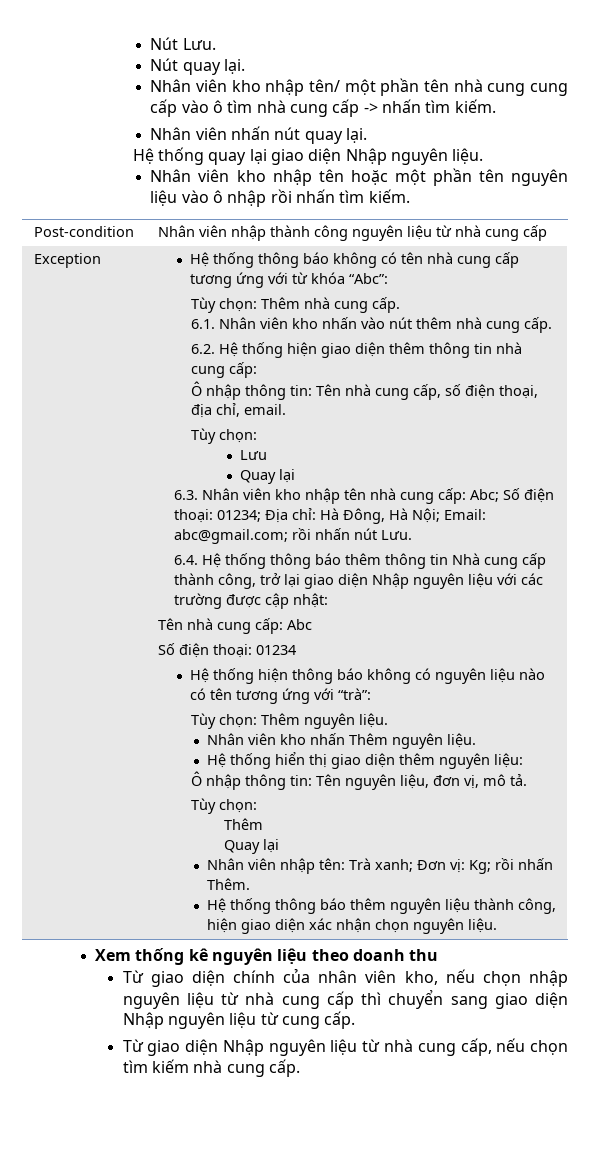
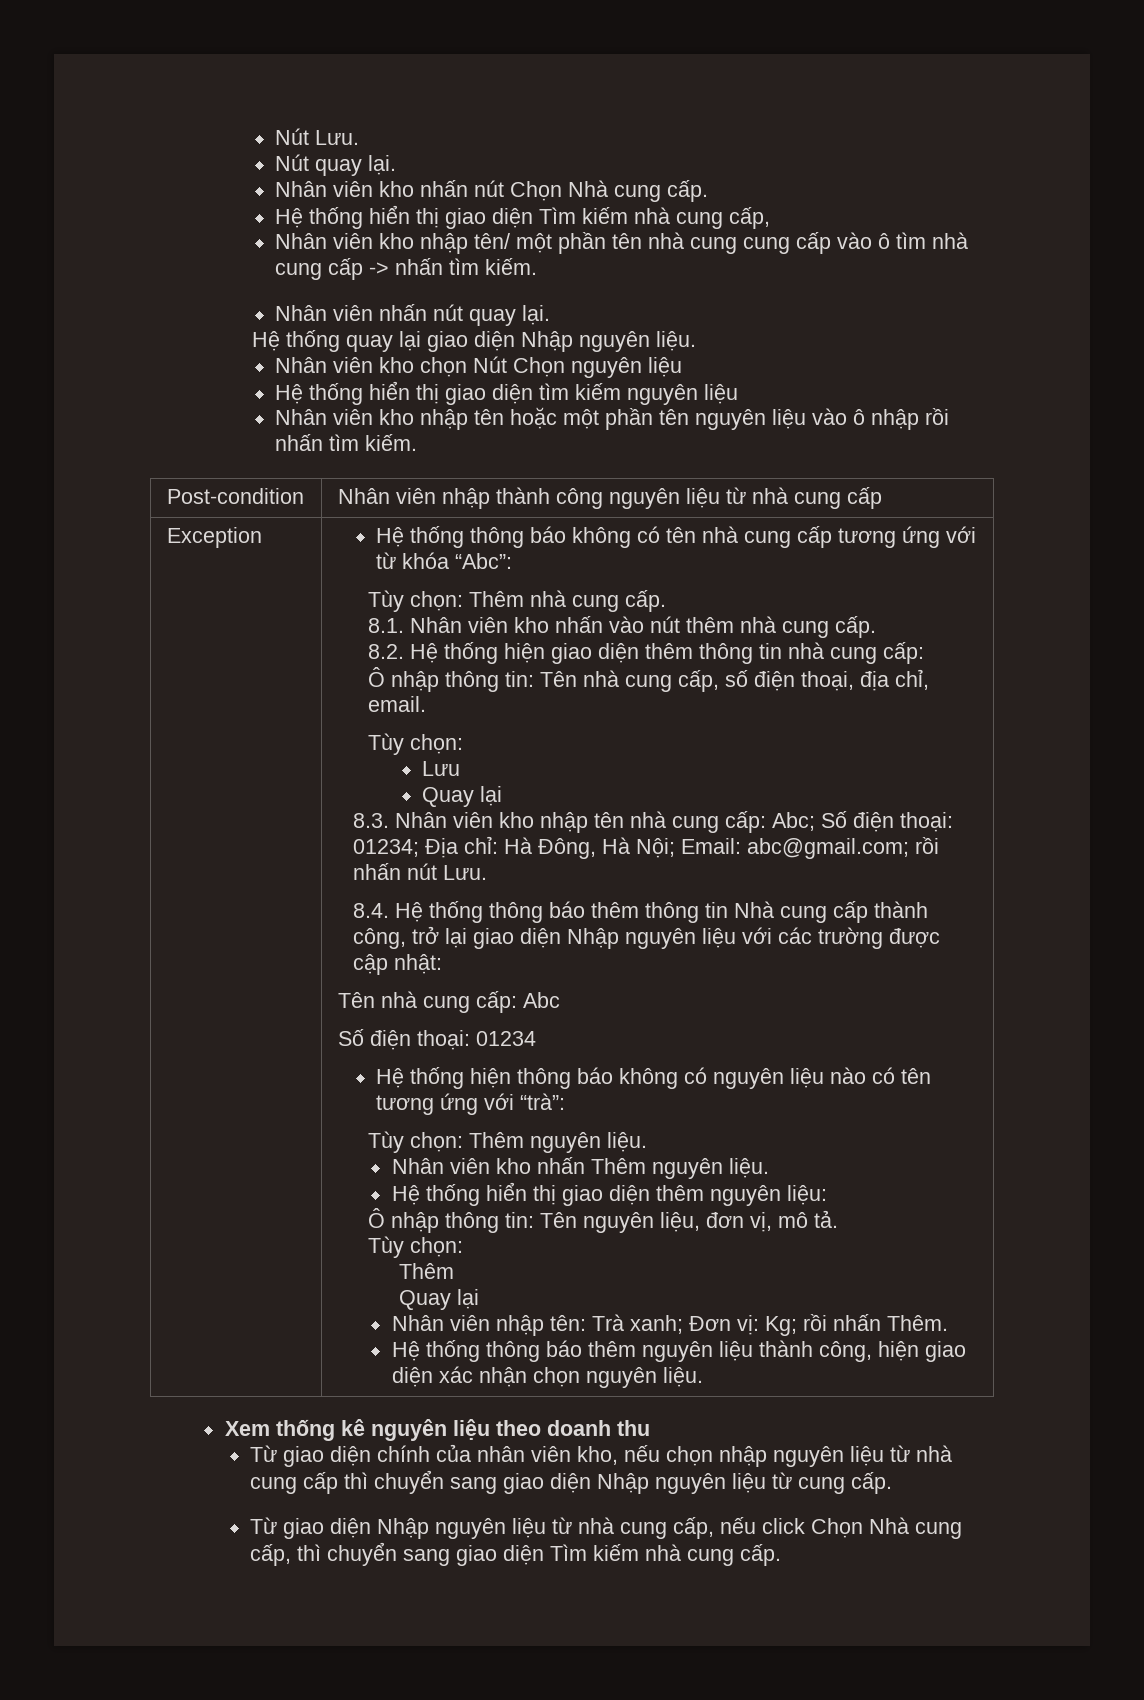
+ Nhân viên kho nhấn nút Chọn Nhà cung cấp.
+ Hệ thống hiển thị giao diện Tìm kiếm nhà cung cấp,
+ Nhân viên kho chọn Nút Chọn nguyên liệu
+ Hệ thống hiển thị giao diện tìm kiếm nguyên liệu
- 6.1. Nhân viên kho nhấn vào nút thêm nhà cung cấp.
+ 8.1. Nhân viên kho nhấn vào nút thêm nhà cung cấp.
- 6.2. Hệ thống hiện giao diện thêm thông tin nhà cung cấp:
+ 8.2. Hệ thống hiện giao diện thêm thông tin nhà cung cấp:
- 6.3. Nhân viên kho nhập tên nhà cung cấp: Abc; Số điện thoại: 01234; Địa chỉ: Hà Đông, Hà Nội; Email: abc@gmail.com; rồi nhấn nút Lưu.
+ 8.3. Nhân viên kho nhập tên nhà cung cấp: Abc; Số điện thoại: 01234; Địa chỉ: Hà Đông, Hà Nội; Email: abc@gmail.com; rồi nhấn nút Lưu.
- 6.4. Hệ thống thông báo thêm thông tin Nhà cung cấp thành công, trở lại giao diện Nhập nguyên liệu với các trường được cập nhật:
+ 8.4. Hệ thống thông báo thêm thông tin Nhà cung cấp thành công, trở lại giao diện Nhập nguyên liệu với các trường được cập nhật:
- Từ giao diện Nhập nguyên liệu từ nhà cung cấp, nếu chọn tìm kiếm nhà cung cấp.
+ Từ giao diện Nhập nguyên liệu từ nhà cung cấp, nếu click Chọn Nhà cung cấp, thì chuyển sang giao diện Tìm kiếm nhà cung cấp.

